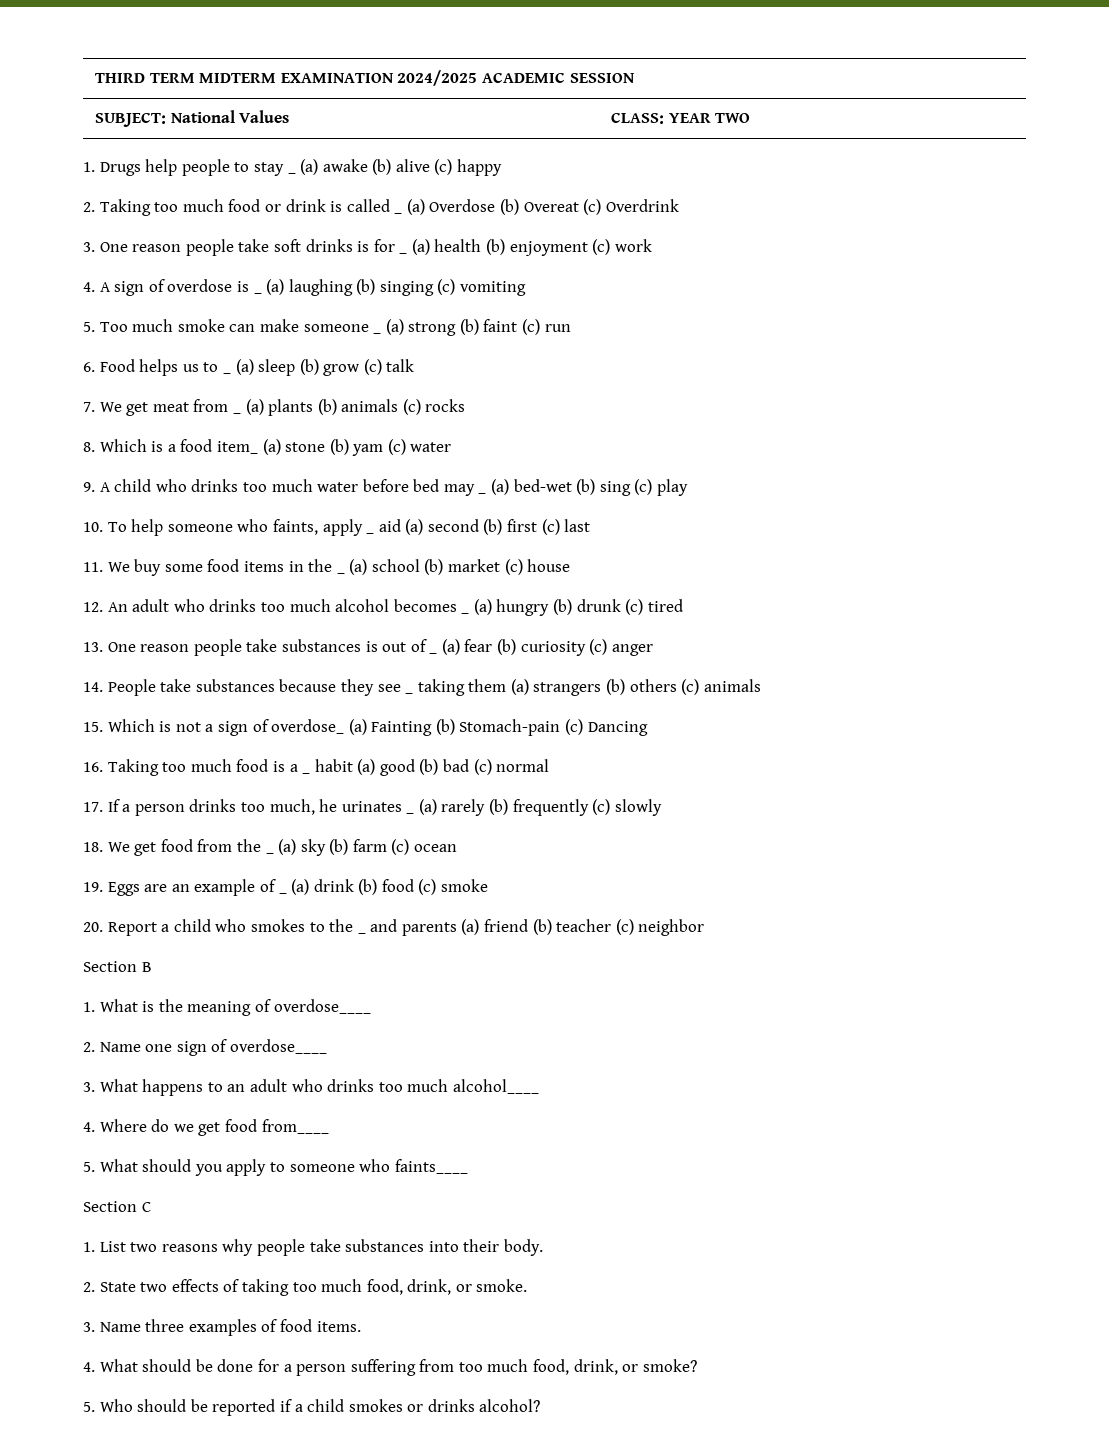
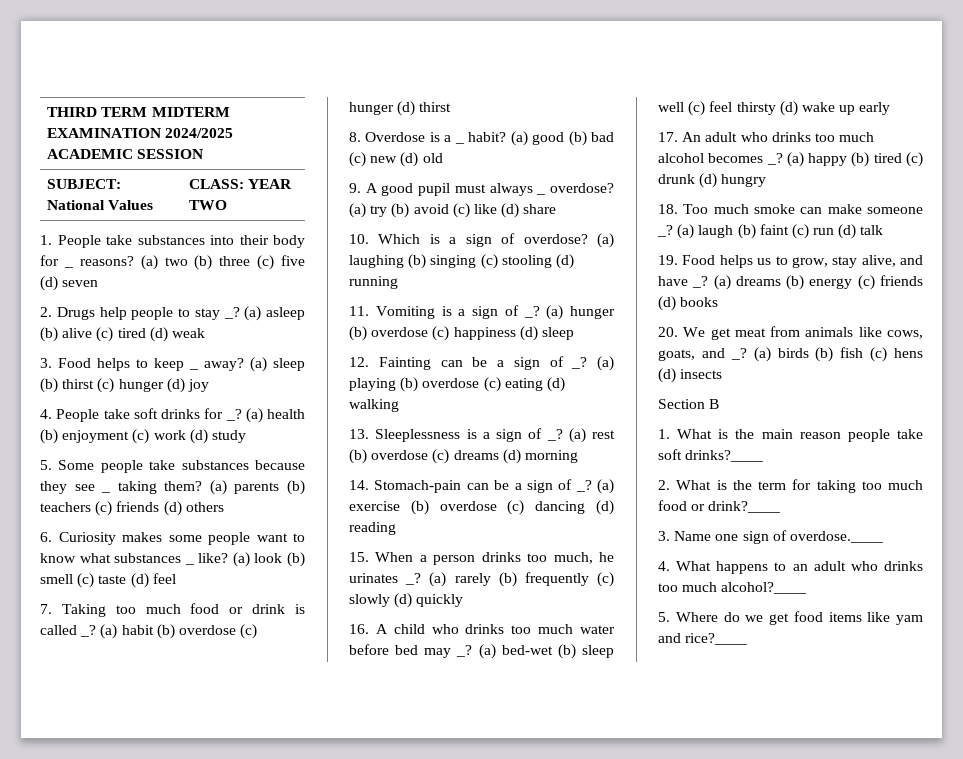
- 1. Drugs help people to stay _ (a) awake (b) alive (c) happy
- 2. Taking too much food or drink is called _ (a) Overdose (b) Overeat (c) Overdrink
- 3. One reason people take soft drinks is for _ (a) health (b) enjoyment (c) work
- 4. A sign of overdose is _ (a) laughing (b) singing (c) vomiting
- 5. Too much smoke can make someone _ (a) strong (b) faint (c) run
- 6. Food helps us to _ (a) sleep (b) grow (c) talk
- 7. We get meat from _ (a) plants (b) animals (c) rocks
- 8. Which is a food item_ (a) stone (b) yam (c) water
- 9. A child who drinks too much water before bed may _ (a) bed-wet (b) sing (c) play
- 10. To help someone who faints, apply _ aid (a) second (b) first (c) last
- 11. We buy some food items in the _ (a) school (b) market (c) house
- 12. An adult who drinks too much alcohol becomes _ (a) hungry (b) drunk (c) tired
- 13. One reason people take substances is out of _ (a) fear (b) curiosity (c) anger
- 14. People take substances because they see _ taking them (a) strangers (b) others (c) animals
- 15. Which is not a sign of overdose_ (a) Fainting (b) Stomach-pain (c) Dancing
- 16. Taking too much food is a _ habit (a) good (b) bad (c) normal
- 17. If a person drinks too much, he urinates _ (a) rarely (b) frequently (c) slowly
- 18. We get food from the _ (a) sky (b) farm (c) ocean
- 19. Eggs are an example of _ (a) drink (b) food (c) smoke
- 20. Report a child who smokes to the _ and parents (a) friend (b) teacher (c) neighbor
+ 1. People take substances into their body for _ reasons? (a) two (b) three (c) five (d) seven
+ 2. Drugs help people to stay _? (a) asleep (b) alive (c) tired (d) weak
+ 3. Food helps to keep _ away? (a) sleep (b) thirst (c) hunger (d) joy
+ 4. People take soft drinks for _? (a) health (b) enjoyment (c) work (d) study
+ 5. Some people take substances because they see _ taking them? (a) parents (b) teachers (c) friends (d) others
+ 6. Curiosity makes some people want to know what substances _ like? (a) look (b) smell (c) taste (d) feel
+ 7. Taking too much food or drink is called _? (a) habit (b) overdose (c) hunger (d) thirst
+ 8. Overdose is a _ habit? (a) good (b) bad (c) new (d) old
+ 9. A good pupil must always _ overdose? (a) try (b) avoid (c) like (d) share
+ 10. Which is a sign of overdose? (a) laughing (b) singing (c) stooling (d) running
+ 11. Vomiting is a sign of _? (a) hunger (b) overdose (c) happiness (d) sleep
+ 12. Fainting can be a sign of _? (a) playing (b) overdose (c) eating (d) walking
+ 13. Sleeplessness is a sign of _? (a) rest (b) overdose (c) dreams (d) morning
+ 14. Stomach-pain can be a sign of _? (a) exercise (b) overdose (c) dancing (d) reading
+ 15. When a person drinks too much, he urinates _? (a) rarely (b) frequently (c) slowly (d) quickly
+ 16. A child who drinks too much water before bed may _? (a) bed-wet (b) sleep well (c) feel thirsty (d) wake up early
+ 17. An adult who drinks too much alcohol becomes _? (a) happy (b) tired (c) drunk (d) hungry
+ 18. Too much smoke can make someone _? (a) laugh (b) faint (c) run (d) talk
+ 19. Food helps us to grow, stay alive, and have _? (a) dreams (b) energy (c) friends (d) books
+ 20. We get meat from animals like cows, goats, and _? (a) birds (b) fish (c) hens (d) insects
- 1. What is the meaning of overdose____
- 2. Name one sign of overdose____
- 3. What happens to an adult who drinks too much alcohol____
- 4. Where do we get food from____
- 5. What should you apply to someone who faints____
- Section C
- 1. List two reasons why people take substances into their body.
- 2. State two effects of taking too much food, drink, or smoke.
- 3. Name three examples of food items.
- 4. What should be done for a person suffering from too much food, drink, or smoke?
- 5. Who should be reported if a child smokes or drinks alcohol?
+ 1. What is the main reason people take soft drinks?____
+ 2. What is the term for taking too much food or drink?____
+ 3. Name one sign of overdose.____
+ 4. What happens to an adult who drinks too much alcohol?____
+ 5. Where do we get food items like yam and rice?____

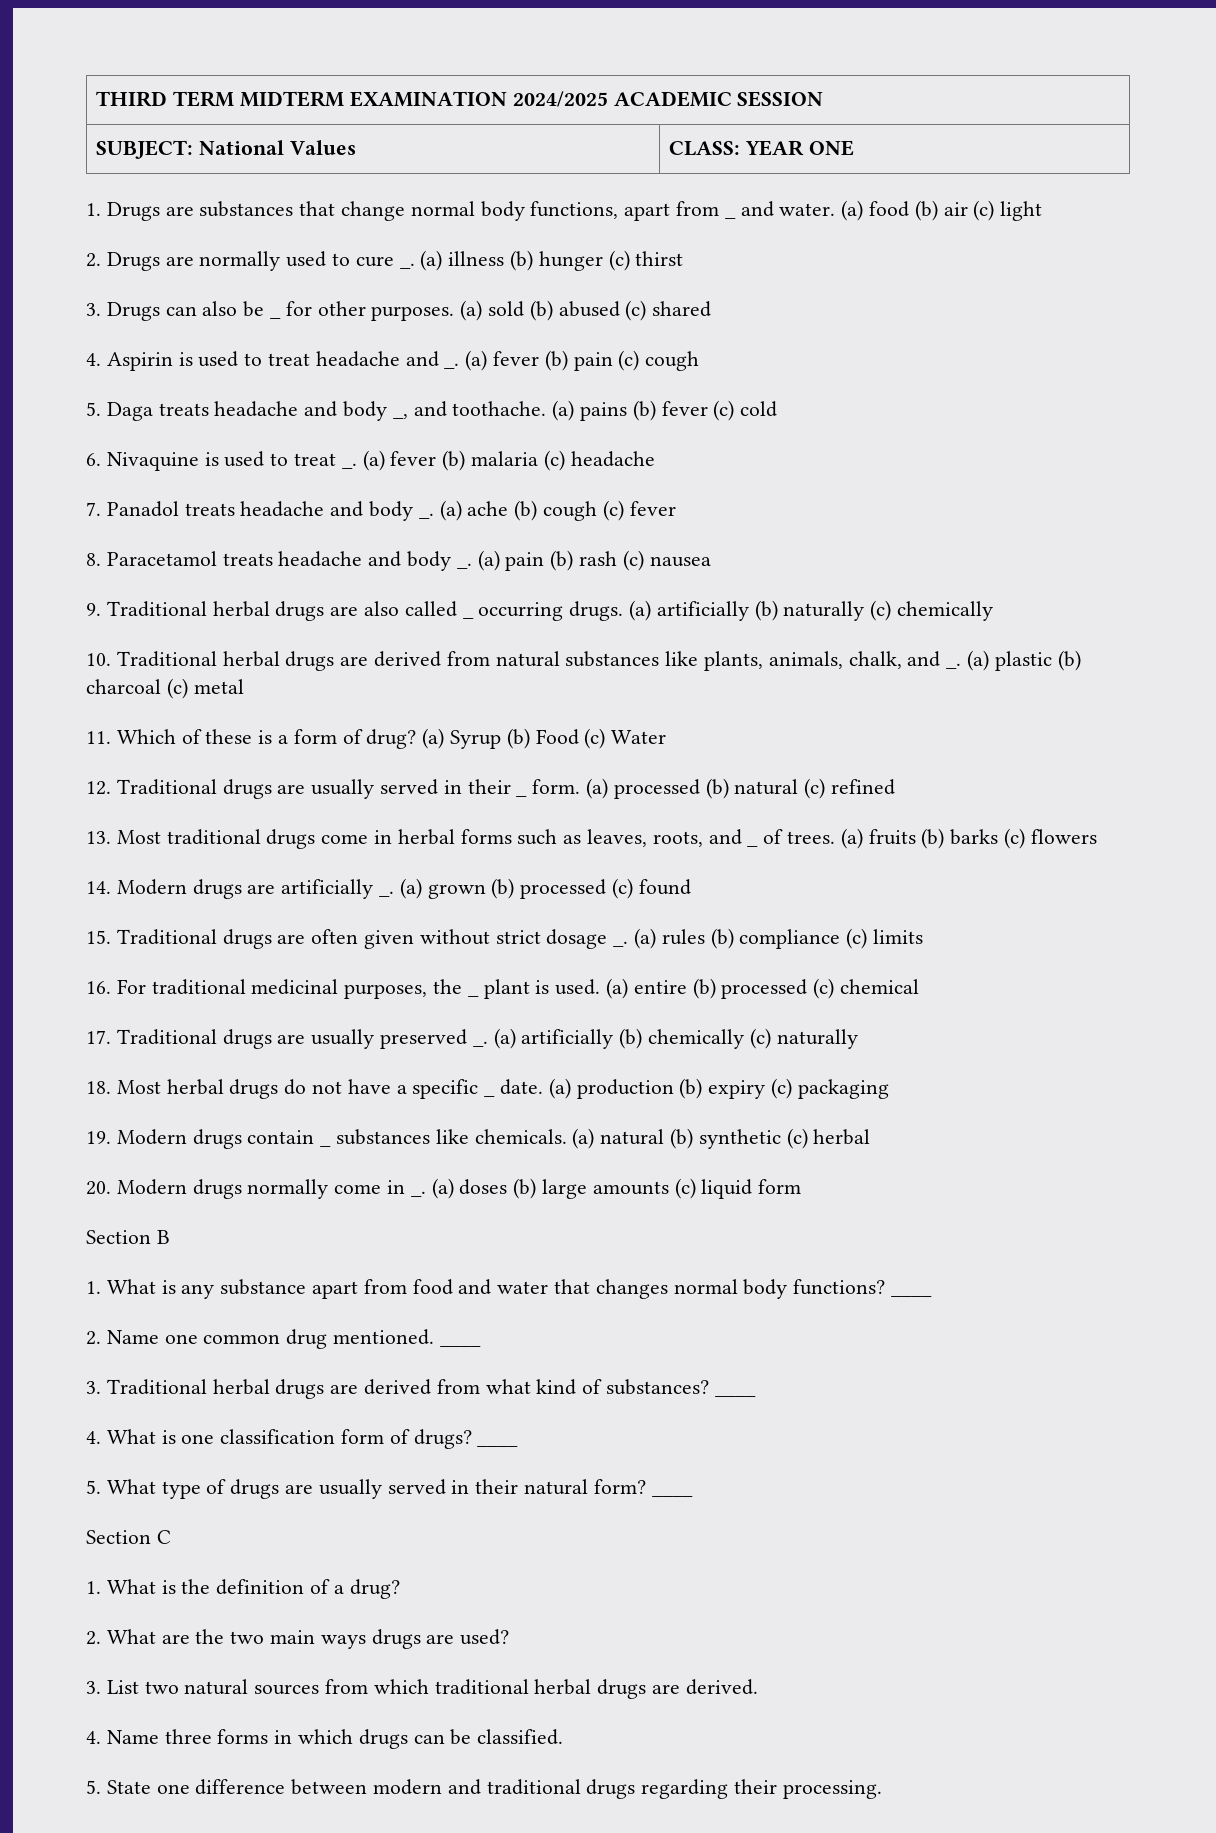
- SUBJECT: National Values | CLASS: YEAR TWO
- 1. People take substances into their body for _ reasons? (a) two (b) three (c) five (d) seven
- 2. Drugs help people to stay _? (a) asleep (b) alive (c) tired (d) weak
- 3. Food helps to keep _ away? (a) sleep (b) thirst (c) hunger (d) joy
- 4. People take soft drinks for _? (a) health (b) enjoyment (c) work (d) study
- 5. Some people take substances because they see _ taking them? (a) parents (b) teachers (c) friends (d) others
- 6. Curiosity makes some people want to know what substances _ like? (a) look (b) smell (c) taste (d) feel
- 7. Taking too much food or drink is called _? (a) habit (b) overdose (c) hunger (d) thirst
- 8. Overdose is a _ habit? (a) good (b) bad (c) new (d) old
- 9. A good pupil must always _ overdose? (a) try (b) avoid (c) like (d) share
- 10. Which is a sign of overdose? (a) laughing (b) singing (c) stooling (d) running
- 11. Vomiting is a sign of _? (a) hunger (b) overdose (c) happiness (d) sleep
- 12. Fainting can be a sign of _? (a) playing (b) overdose (c) eating (d) walking
- 13. Sleeplessness is a sign of _? (a) rest (b) overdose (c) dreams (d) morning
- 14. Stomach-pain can be a sign of _? (a) exercise (b) overdose (c) dancing (d) reading
- 15. When a person drinks too much, he urinates _? (a) rarely (b) frequently (c) slowly (d) quickly
- 16. A child who drinks too much water before bed may _? (a) bed-wet (b) sleep well (c) feel thirsty (d) wake up early
- 17. An adult who drinks too much alcohol becomes _? (a) happy (b) tired (c) drunk (d) hungry
- 18. Too much smoke can make someone _? (a) laugh (b) faint (c) run (d) talk
- 19. Food helps us to grow, stay alive, and have _? (a) dreams (b) energy (c) friends (d) books
- 20. We get meat from animals like cows, goats, and _? (a) birds (b) fish (c) hens (d) insects
+ SUBJECT: National Values | CLASS: YEAR ONE
+ 1. Drugs are substances that change normal body functions, apart from _ and water. (a) food (b) air (c) light
+ 2. Drugs are normally used to cure _. (a) illness (b) hunger (c) thirst
+ 3. Drugs can also be _ for other purposes. (a) sold (b) abused (c) shared
+ 4. Aspirin is used to treat headache and _. (a) fever (b) pain (c) cough
+ 5. Daga treats headache and body _, and toothache. (a) pains (b) fever (c) cold
+ 6. Nivaquine is used to treat _. (a) fever (b) malaria (c) headache
+ 7. Panadol treats headache and body _. (a) ache (b) cough (c) fever
+ 8. Paracetamol treats headache and body _. (a) pain (b) rash (c) nausea
+ 9. Traditional herbal drugs are also called _ occurring drugs. (a) artificially (b) naturally (c) chemically
+ 10. Traditional herbal drugs are derived from natural substances like plants, animals, chalk, and _. (a) plastic (b) charcoal (c) metal
+ 11. Which of these is a form of drug? (a) Syrup (b) Food (c) Water
+ 12. Traditional drugs are usually served in their _ form. (a) processed (b) natural (c) refined
+ 13. Most traditional drugs come in herbal forms such as leaves, roots, and _ of trees. (a) fruits (b) barks (c) flowers
+ 14. Modern drugs are artificially _. (a) grown (b) processed (c) found
+ 15. Traditional drugs are often given without strict dosage _. (a) rules (b) compliance (c) limits
+ 16. For traditional medicinal purposes, the _ plant is used. (a) entire (b) processed (c) chemical
+ 17. Traditional drugs are usually preserved _. (a) artificially (b) chemically (c) naturally
+ 18. Most herbal drugs do not have a specific _ date. (a) production (b) expiry (c) packaging
+ 19. Modern drugs contain _ substances like chemicals. (a) natural (b) synthetic (c) herbal
+ 20. Modern drugs normally come in _. (a) doses (b) large amounts (c) liquid form
  Section B
- 1. What is the main reason people take soft drinks?____
- 2. What is the term for taking too much food or drink?____
- 3. Name one sign of overdose.____
- 4. What happens to an adult who drinks too much alcohol?____
- 5. Where do we get food items like yam and rice?____
+ 1. What is any substance apart from food and water that changes normal body functions? ____
+ 2. Name one common drug mentioned. ____
+ 3. Traditional herbal drugs are derived from what kind of substances? ____
+ 4. What is one classification form of drugs? ____
+ 5. What type of drugs are usually served in their natural form? ____
+ Section C
+ 1. What is the definition of a drug?
+ 2. What are the two main ways drugs are used?
+ 3. List two natural sources from which traditional herbal drugs are derived.
+ 4. Name three forms in which drugs can be classified.
+ 5. State one difference between modern and traditional drugs regarding their processing.

